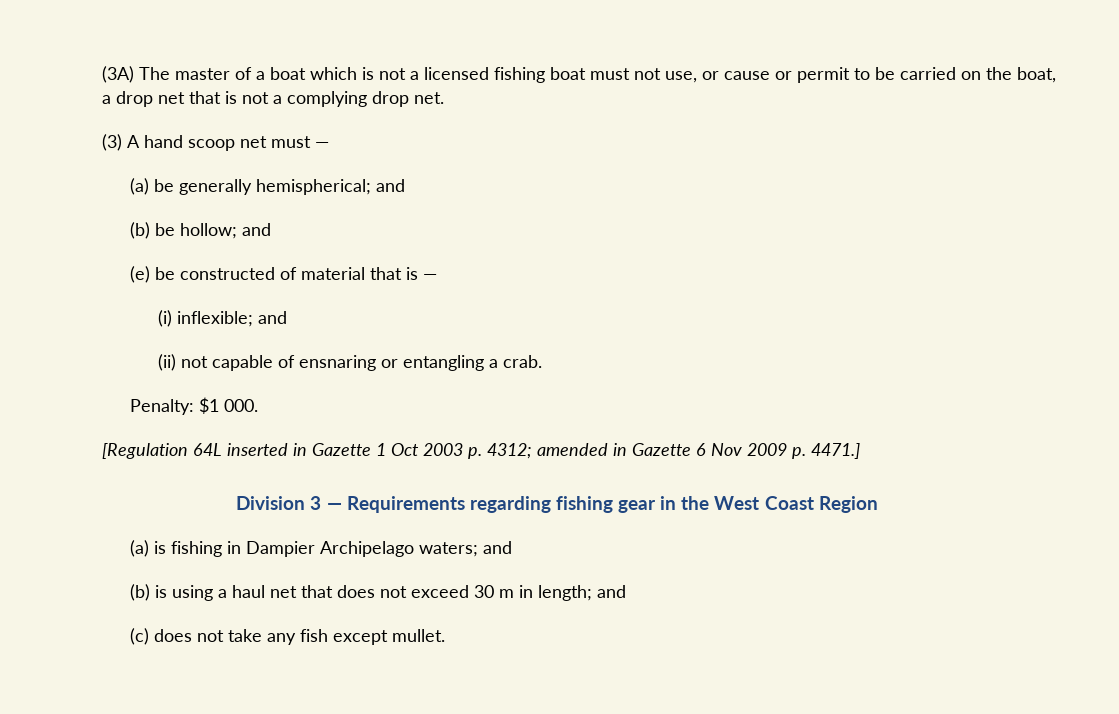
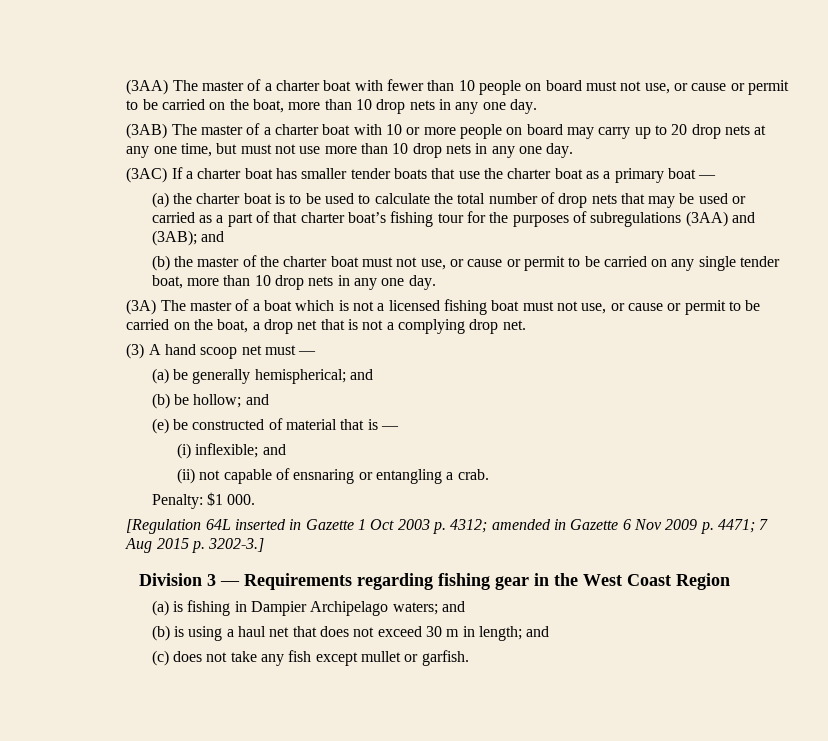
+ (3AA) The master of a charter boat with fewer than 10 people on board must not use, or cause or permit to be carried on the boat, more than 10 drop nets in any one day.
+ (3AB) The master of a charter boat with 10 or more people on board may carry up to 20 drop nets at any one time, but must not use more than 10 drop nets in any one day.
+ (3AC) If a charter boat has smaller tender boats that use the charter boat as a primary boat —
+ (a) the charter boat is to be used to calculate the total number of drop nets that may be used or carried as a part of that charter boat’s fishing tour for the purposes of subregulations (3AA) and (3AB); and
+ (b) the master of the charter boat must not use, or cause or permit to be carried on any single tender boat, more than 10 drop nets in any one day.
- [Regulation 64L inserted in Gazette 1 Oct 2003 p. 4312; amended in Gazette 6 Nov 2009 p. 4471.]
+ [Regulation 64L inserted in Gazette 1 Oct 2003 p. 4312; amended in Gazette 6 Nov 2009 p. 4471; 7 Aug 2015 p. 3202-3.]
- (c) does not take any fish except mullet.
+ (c) does not take any fish except mullet or garfish.

